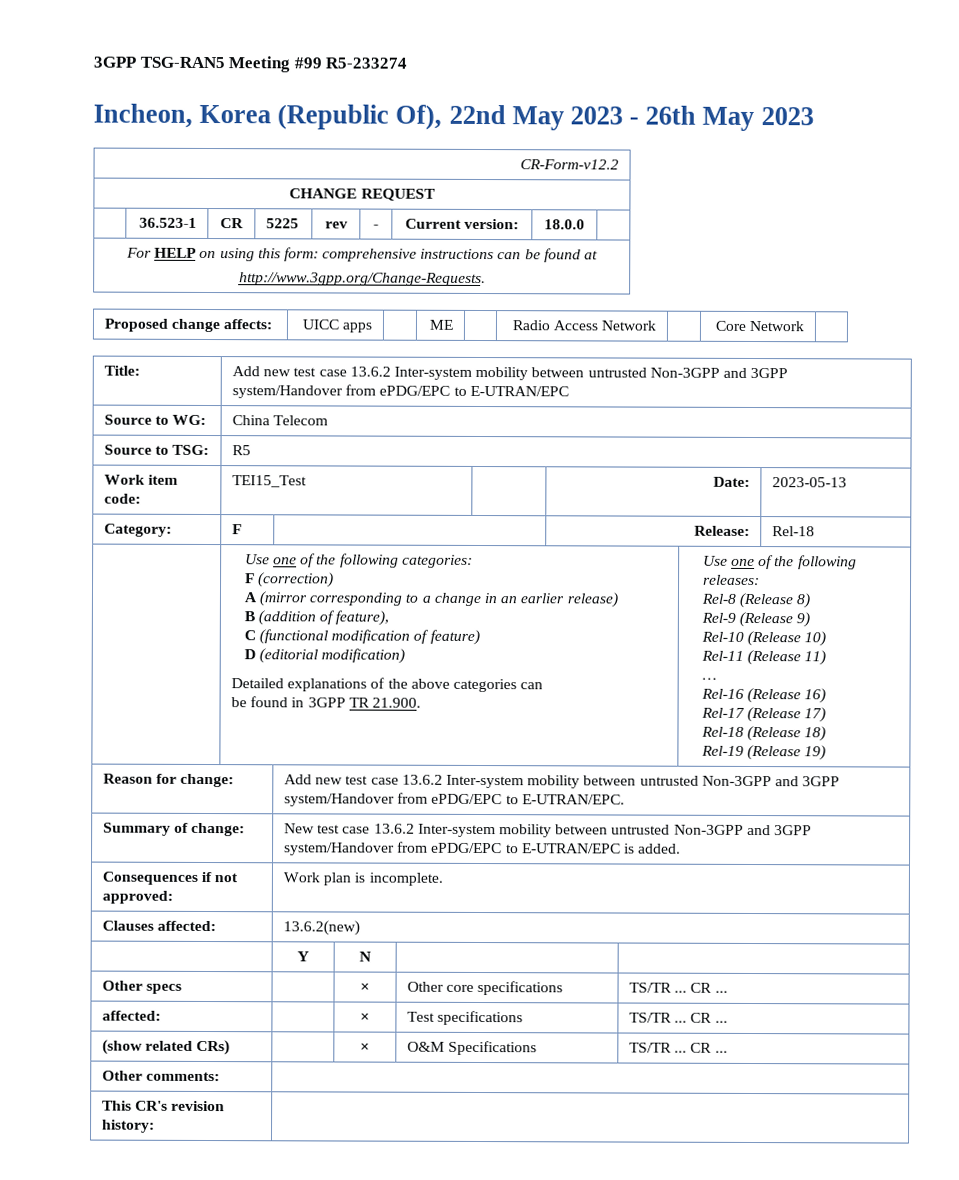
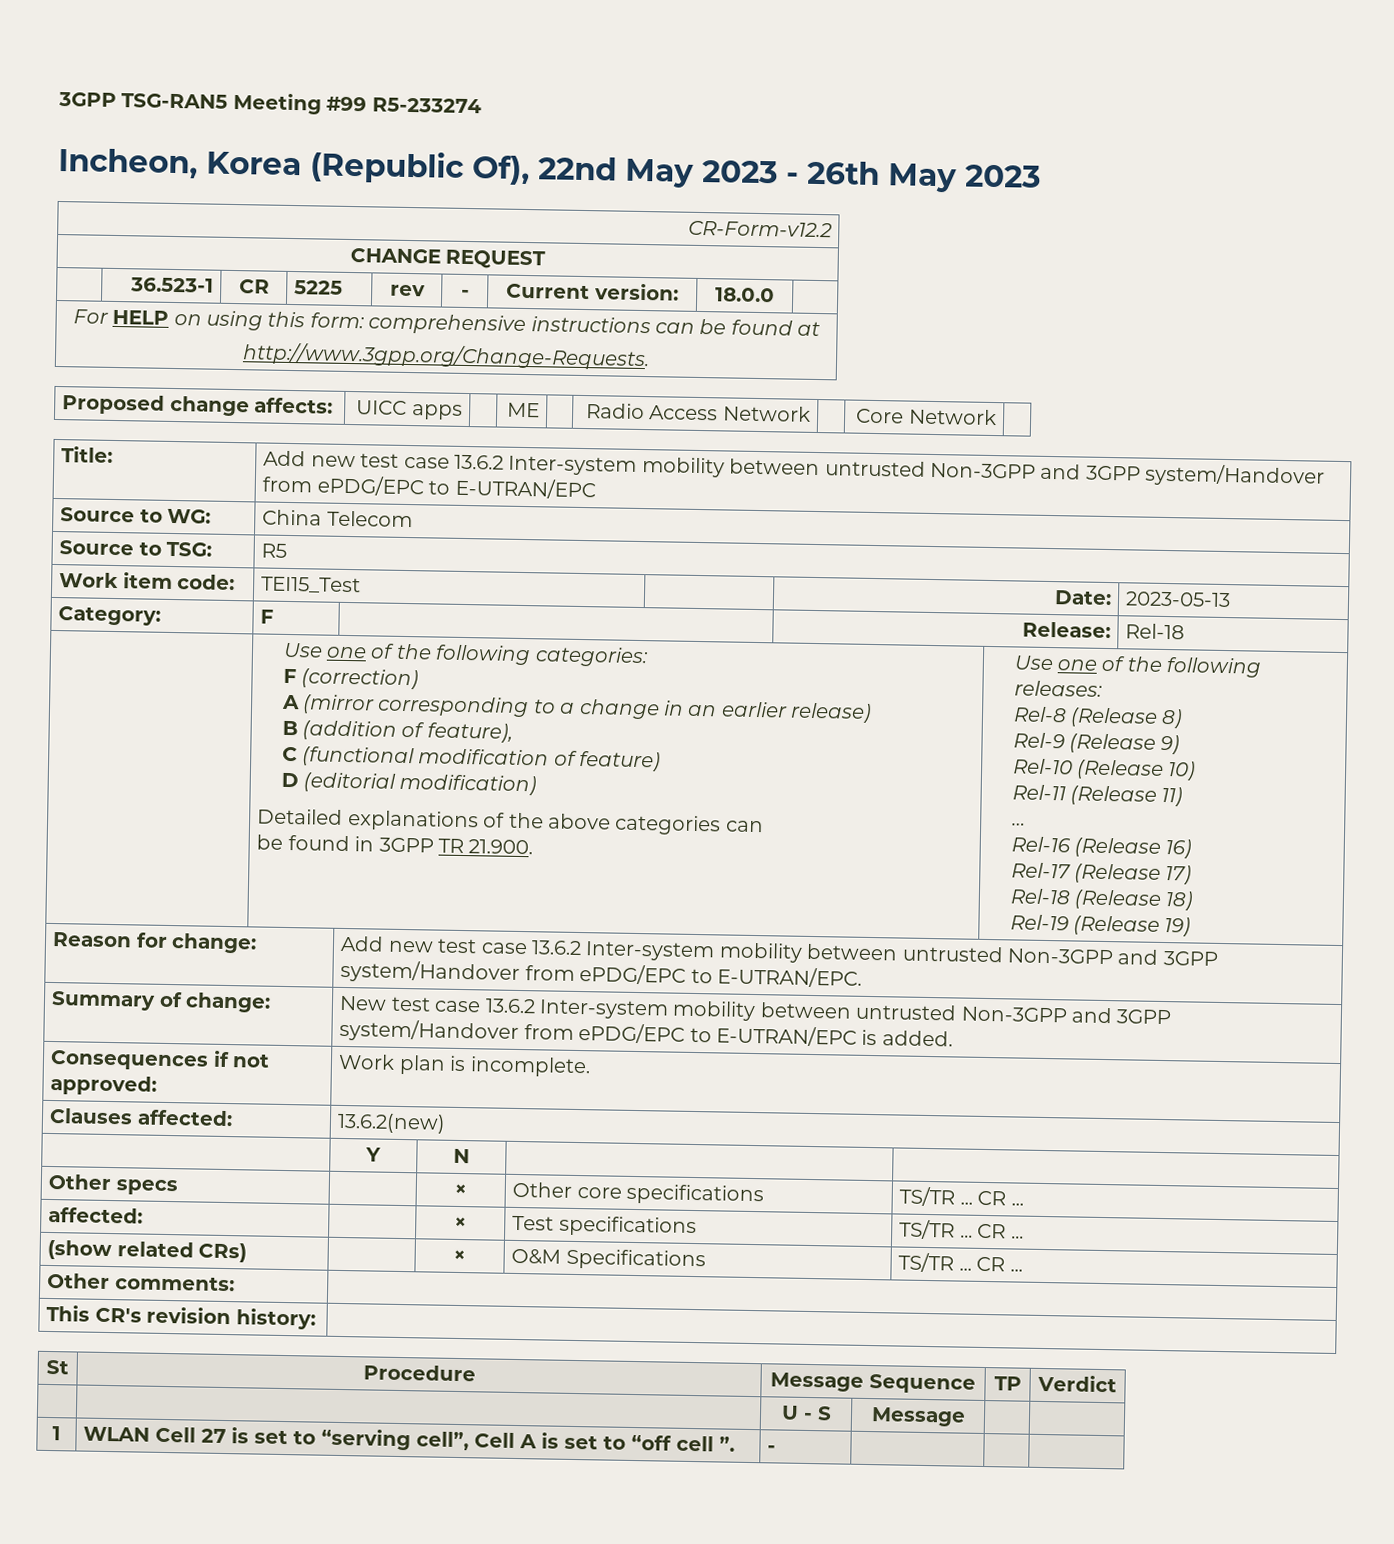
+ St | Procedure | Message Sequence | TP | Verdict
+ | | U - S | Message | |
+ 1 | WLAN Cell 27 is set to “serving cell”, Cell A is set to “off cell ”. | - | | |

